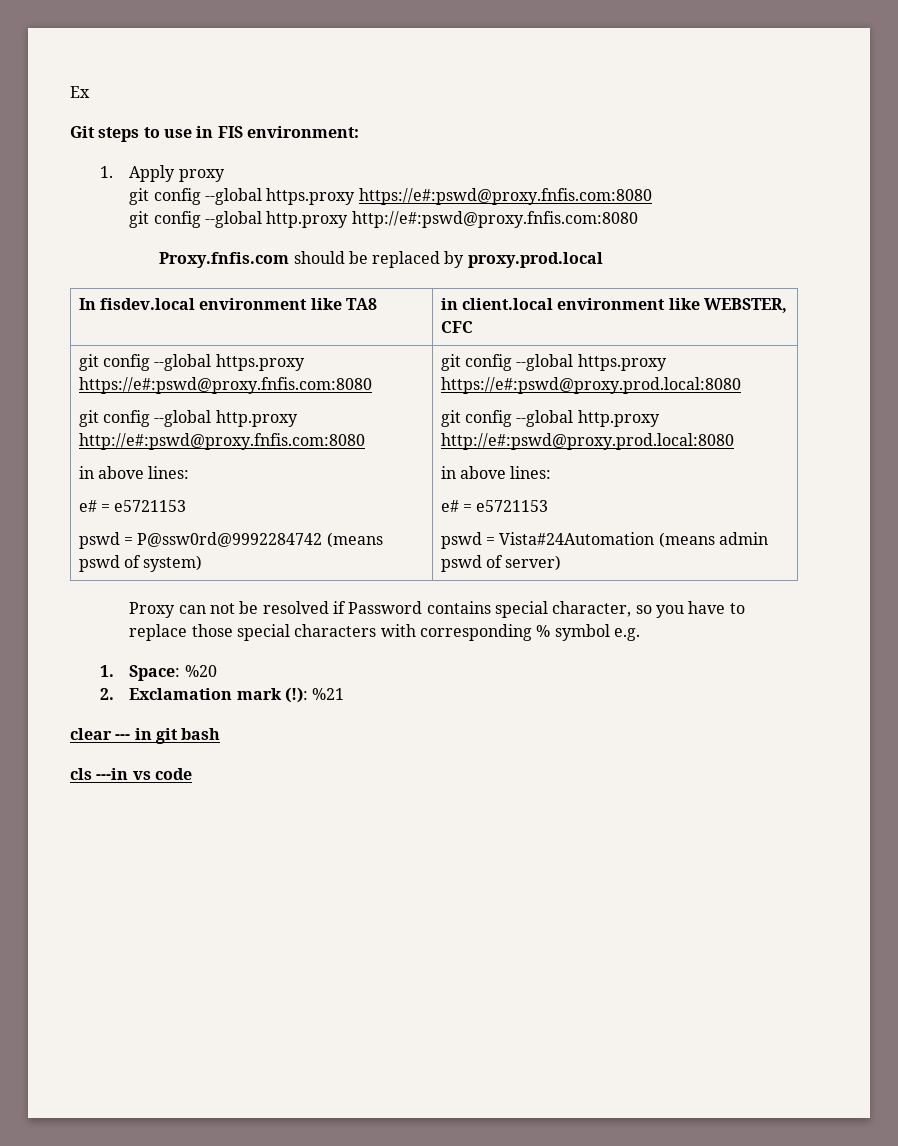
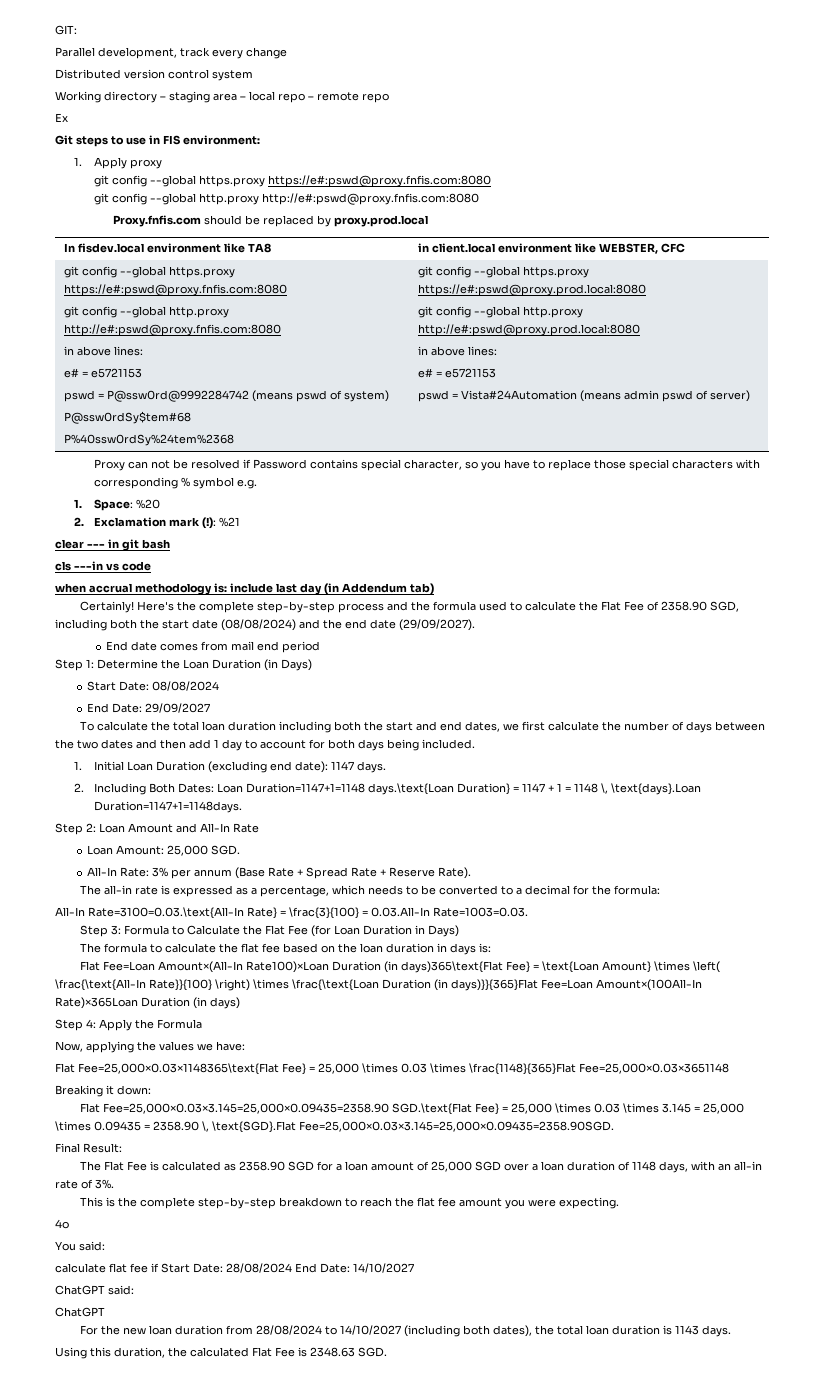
+ GIT:
+ Parallel development, track every change
+ Distributed version control system
+ Working directory – staging area – local repo – remote repo
+ P@ssw0rdSy$tem#68
+ P%40ssw0rdSy%24tem%2368
+ when accrual methodology is: include last day (in Addendum tab)
+ Certainly! Here's the complete step-by-step process and the formula used to calculate the Flat Fee of 2358.90 SGD, including both the start date (08/08/2024) and the end date (29/09/2027).
+ End date comes from mail end period
+ Step 1: Determine the Loan Duration (in Days)
+ Start Date: 08/08/2024
+ End Date: 29/09/2027
+ To calculate the total loan duration including both the start and end dates, we first calculate the number of days between the two dates and then add 1 day to account for both days being included.
+ 1. Initial Loan Duration (excluding end date): 1147 days.
+ 2. Including Both Dates: Loan Duration=1147+1=1148 days.\text{Loan Duration} = 1147 + 1 = 1148 \, \text{days}.Loan Duration=1147+1=1148days.
+ Step 2: Loan Amount and All-In Rate
+ Loan Amount: 25,000 SGD.
+ All-In Rate: 3% per annum (Base Rate + Spread Rate + Reserve Rate).
+ The all-in rate is expressed as a percentage, which needs to be converted to a decimal for the formula:
+ All-In Rate=3100=0.03.\text{All-In Rate} = \frac{3}{100} = 0.03.All-In Rate=1003=0.03.
+ Step 3: Formula to Calculate the Flat Fee (for Loan Duration in Days)
+ The formula to calculate the flat fee based on the loan duration in days is:
+ Flat Fee=Loan Amount×(All-In Rate100)×Loan Duration (in days)365\text{Flat Fee} = \text{Loan Amount} \times \left( \frac{\text{All-In Rate}}{100} \right) \times \frac{\text{Loan Duration (in days)}}{365}Flat Fee=Loan Amount×(100All-In Rate)×365Loan Duration (in days)
+ Step 4: Apply the Formula
+ Now, applying the values we have:
+ Flat Fee=25,000×0.03×1148365\text{Flat Fee} = 25,000 \times 0.03 \times \frac{1148}{365}Flat Fee=25,000×0.03×3651148
+ Breaking it down:
+ Flat Fee=25,000×0.03×3.145=25,000×0.09435=2358.90 SGD.\text{Flat Fee} = 25,000 \times 0.03 \times 3.145 = 25,000 \times 0.09435 = 2358.90 \, \text{SGD}.Flat Fee=25,000×0.03×3.145=25,000×0.09435=2358.90SGD.
+ Final Result:
+ The Flat Fee is calculated as 2358.90 SGD for a loan amount of 25,000 SGD over a loan duration of 1148 days, with an all-in rate of 3%.
+ This is the complete step-by-step breakdown to reach the flat fee amount you were expecting.
+ 4o
+ You said:
+ calculate flat fee if Start Date: 28/08/2024 End Date: 14/10/2027
+ ChatGPT said:
+ ChatGPT
+ For the new loan duration from 28/08/2024 to 14/10/2027 (including both dates), the total loan duration is 1143 days.
+ Using this duration, the calculated Flat Fee is 2348.63 SGD.

